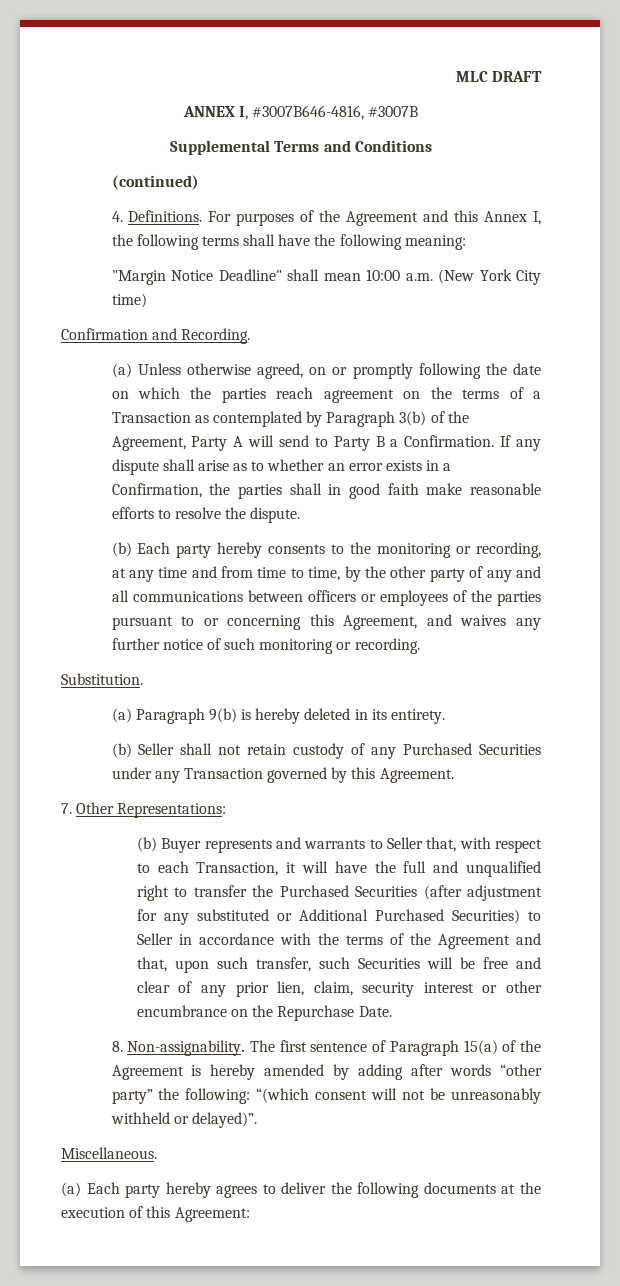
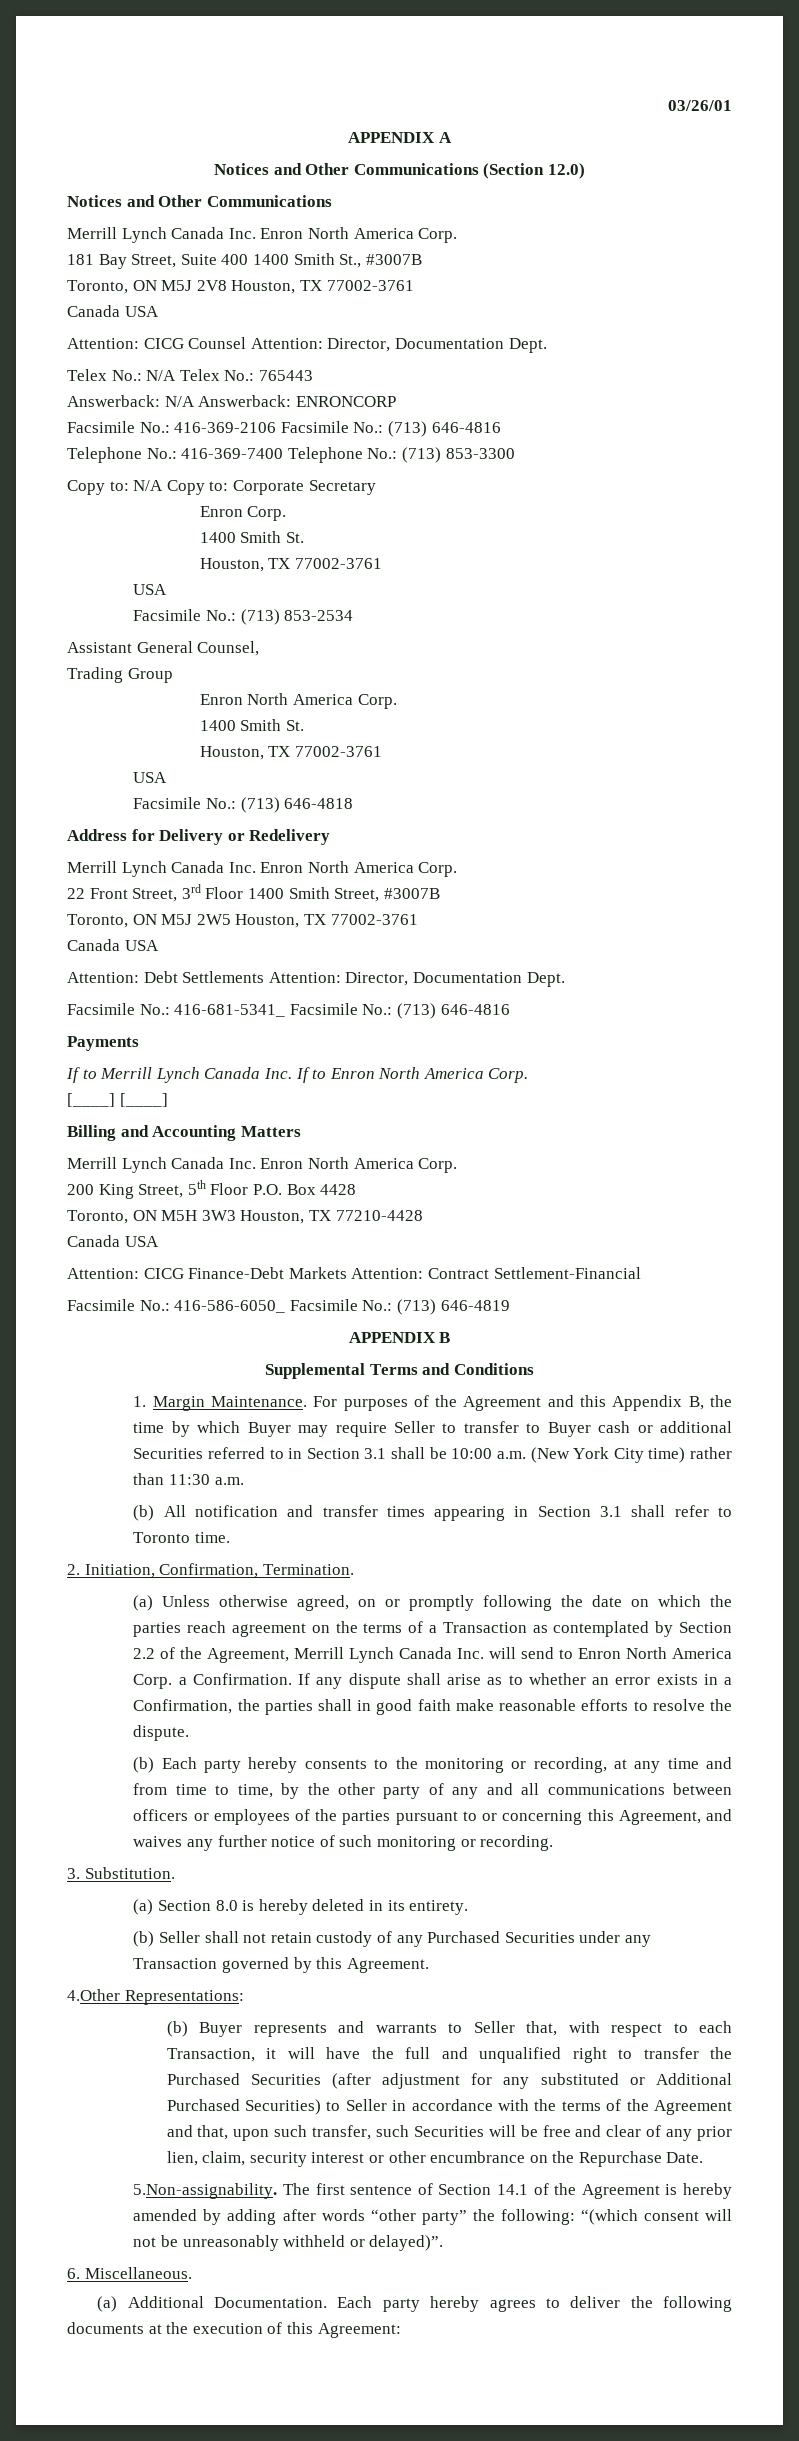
- MLC DRAFT
- ANNEX I, #3007B646-4816, #3007B
+ 03/26/01
+ APPENDIX A
+ Notices and Other Communications (Section 12.0)
+ Notices and Other Communications
+ Merrill Lynch Canada Inc. Enron North America Corp.
+ 181 Bay Street, Suite 400 1400 Smith St., #3007B
+ Toronto, ON M5J 2V8 Houston, TX 77002-3761
+ Canada USA
+ Attention: CICG Counsel Attention: Director, Documentation Dept.
+ Telex No.: N/A Telex No.: 765443
+ Answerback: N/A Answerback: ENRONCORP
+ Facsimile No.: 416-369-2106 Facsimile No.: (713) 646-4816
+ Telephone No.: 416-369-7400 Telephone No.: (713) 853-3300
+ Copy to: N/A Copy to: Corporate Secretary
+ Enron Corp.
+ 1400 Smith St.
+ Houston, TX 77002-3761
+ USA
+ Facsimile No.: (713) 853-2534
+ Assistant General Counsel,
+ Trading Group
+ Enron North America Corp.
+ 1400 Smith St.
+ Houston, TX 77002-3761
+ USA
+ Facsimile No.: (713) 646-4818
+ Address for Delivery or Redelivery
+ Merrill Lynch Canada Inc. Enron North America Corp.
+ 22 Front Street, 3rd Floor 1400 Smith Street, #3007B
+ Toronto, ON M5J 2W5 Houston, TX 77002-3761
+ Canada USA
+ Attention: Debt Settlements Attention: Director, Documentation Dept.
+ Facsimile No.: 416-681-5341_ Facsimile No.: (713) 646-4816
+ Payments
+ If to Merrill Lynch Canada Inc. If to Enron North America Corp.
+ [____] [____]
+ Billing and Accounting Matters
+ Merrill Lynch Canada Inc. Enron North America Corp.
+ 200 King Street, 5th Floor P.O. Box 4428
+ Toronto, ON M5H 3W3 Houston, TX 77210-4428
+ Canada USA
+ Attention: CICG Finance-Debt Markets Attention: Contract Settlement-Financial
+ Facsimile No.: 416-586-6050_ Facsimile No.: (713) 646-4819
+ APPENDIX B
- (continued)
- 4. Definitions.
+ 1. Margin Maintenance.
- For purposes of the Agreement and this Annex I, the following terms shall have the following meaning:
- "Margin Notice Deadline" shall mean 10:00 a.m. (New York City time)
- Confirmation and Recording.
+ For purposes of the Agreement and this Appendix B, the time by which Buyer may require Seller to transfer to Buyer cash or additional Securities referred to in Section 3.1 shall be 10:00 a.m. (New York City time) rather than 11:30 a.m.
+ (b) All notification and transfer times appearing in Section 3.1 shall refer to Toronto time.
+ 2. Initiation, Confirmation, Termination.
- (a) Unless otherwise agreed, on or promptly following the date on which the parties reach agreement on the terms of a Transaction as contemplated by Paragraph 3(b) of the Agreement, Party A will send to Party B a Confirmation.
+ (a) Unless otherwise agreed, on or promptly following the date on which the parties reach agreement on the terms of a Transaction as contemplated by Section 2.2 of the Agreement, Merrill Lynch Canada Inc. will send to Enron North America Corp. a Confirmation.
- Substitution.
+ 3. Substitution.
- (a) Paragraph 9(b) is hereby deleted in its entirety.
+ (a) Section 8.0 is hereby deleted in its entirety.
- 7. Other Representations:
+ 4.Other Representations:
- 8. Non-assignability. The first sentence of Paragraph 15(a) of the Agreement is hereby amended by adding after words “other party” the following: “(which consent will not be unreasonably withheld or delayed)”.
+ 5.Non-assignability. The first sentence of Section 14.1 of the Agreement is hereby amended by adding after words “other party” the following: “(which consent will not be unreasonably withheld or delayed)”.
- Miscellaneous.
+ 6. Miscellaneous.
- (a) Each party hereby agrees to deliver the following documents at the execution of this Agreement:
+ (a) Additional Documentation. Each party hereby agrees to deliver the following documents at the execution of this Agreement:

